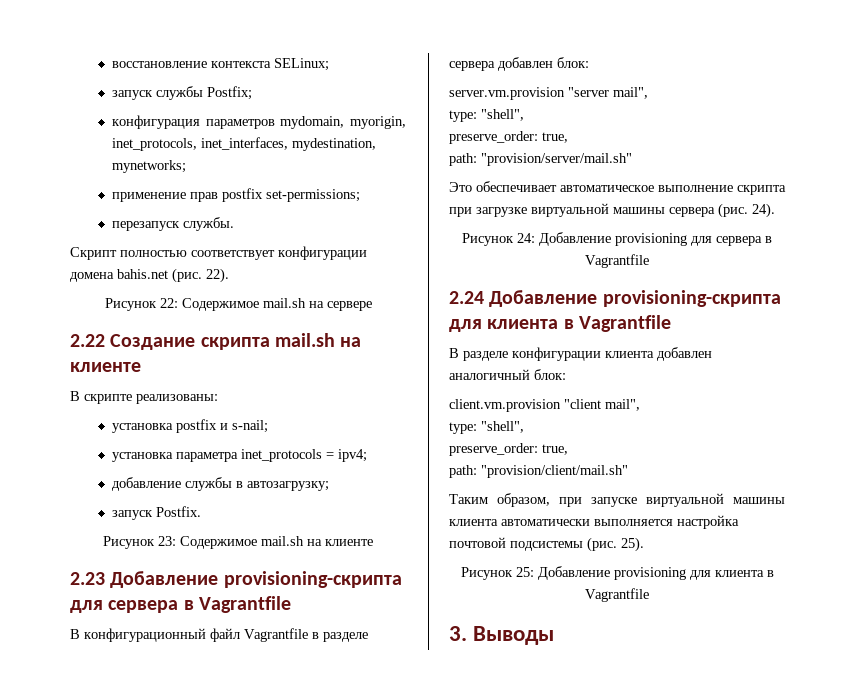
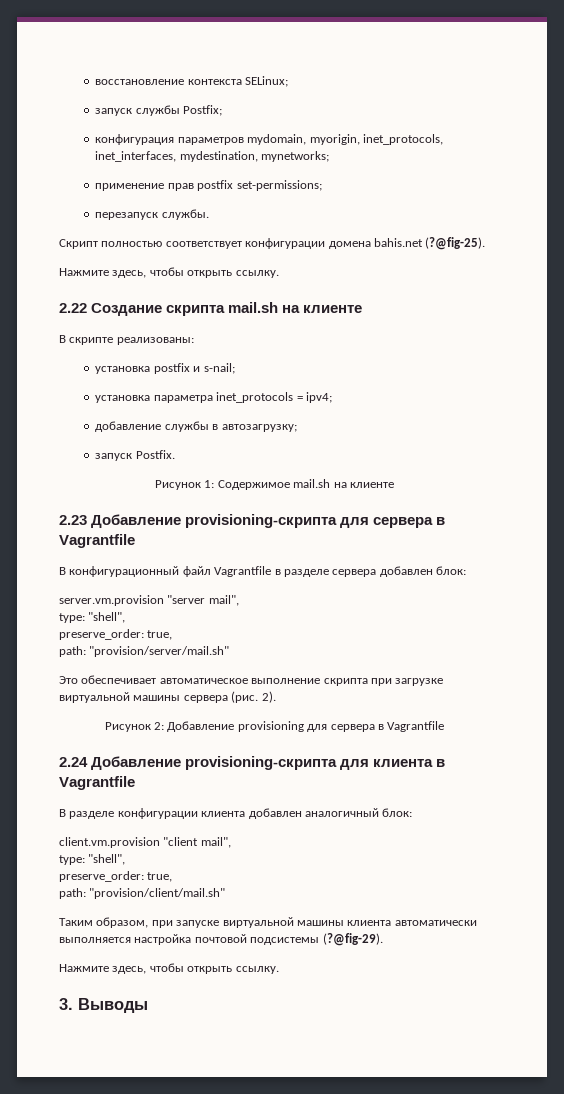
- Скрипт полностью соответствует конфигурации домена bahis.net (рис. 22).
- Рисунок 22: Содержимое mail.sh на сервере
+ Скрипт полностью соответствует конфигурации домена bahis.net (?@fig-25).
+ Нажмите здесь, чтобы открыть ссылку.
- Рисунок 23: Содержимое mail.sh на клиенте
+ Рисунок 1: Содержимое mail.sh на клиенте
- 24).
- Рисунок 24: Добавление provisioning для сервера в Vagrantfile
+ 2).
+ Рисунок 2: Добавление provisioning для сервера в Vagrantfile
- Таким образом, при запуске виртуальной машины клиента автоматически выполняется настройка почтовой подсистемы (рис. 25).
- Рисунок 25: Добавление provisioning для клиента в Vagrantfile
+ Таким образом, при запуске виртуальной машины клиента автоматически выполняется настройка почтовой подсистемы (?@fig-29).
+ Нажмите здесь, чтобы открыть ссылку.

